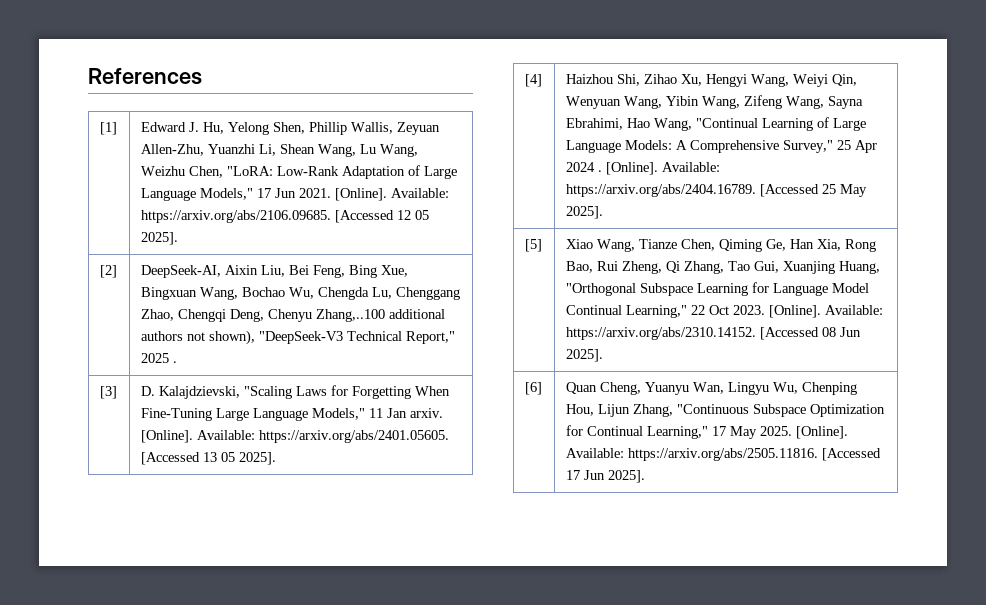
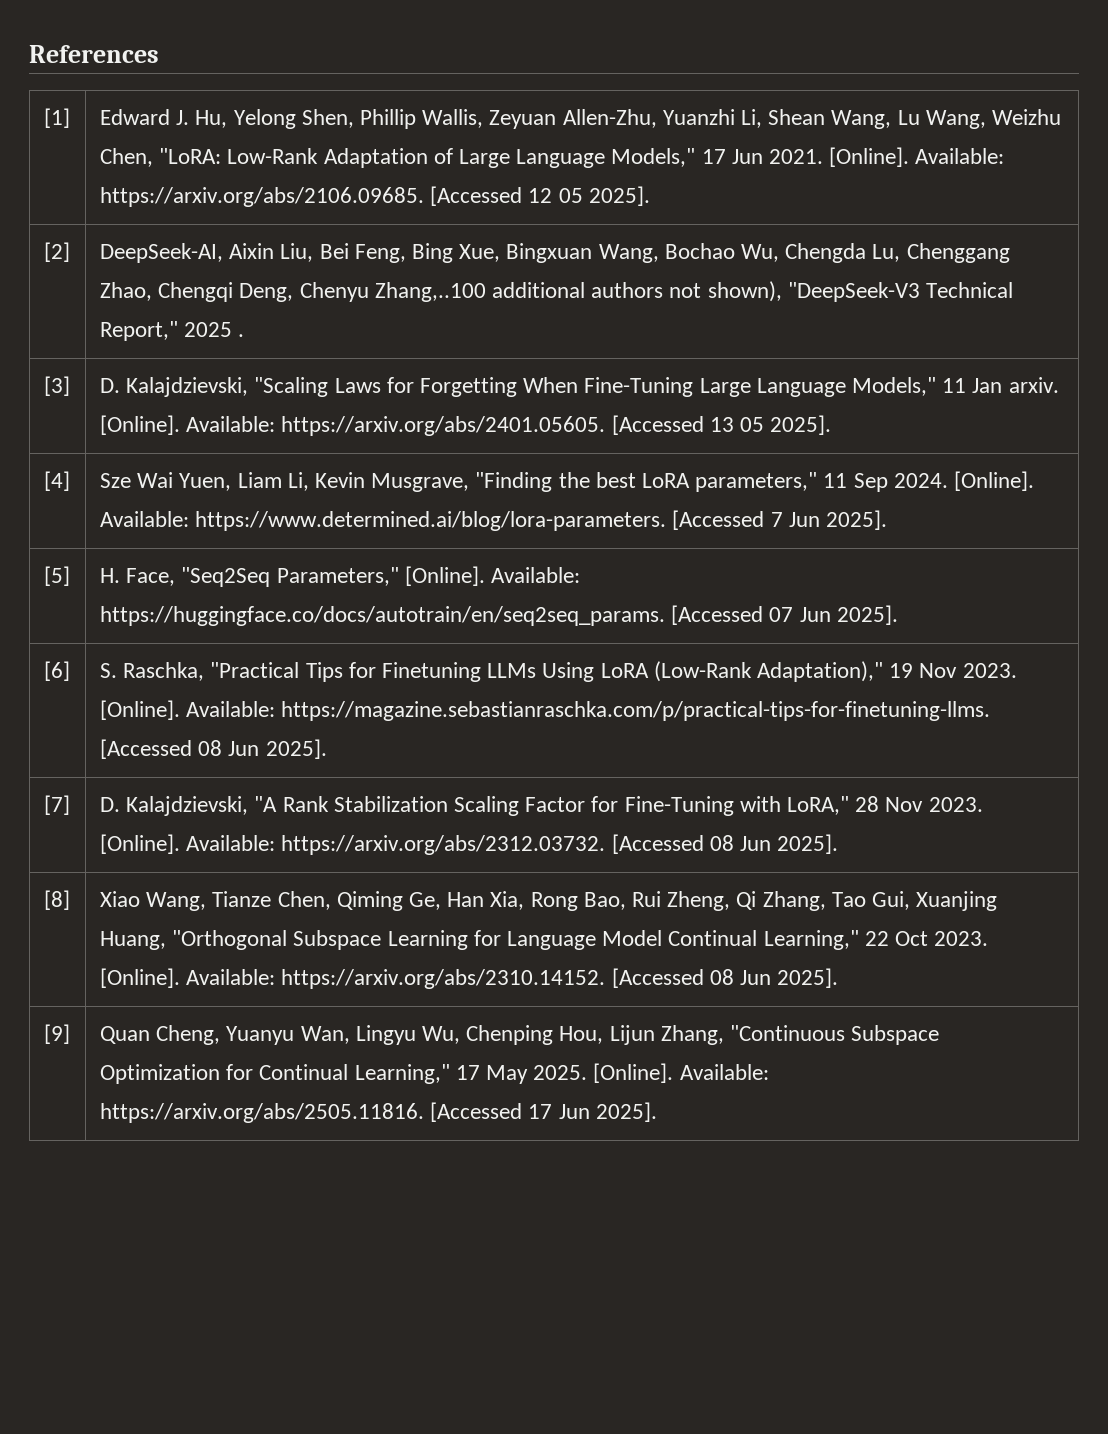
- [4] | Haizhou Shi, Zihao Xu, Hengyi Wang, Weiyi Qin, Wenyuan Wang, Yibin Wang, Zifeng Wang, Sayna Ebrahimi, Hao Wang, "Continual Learning of Large Language Models: A Comprehensive Survey," 25 Apr 2024 . [Online]. Available: https://arxiv.org/abs/2404.16789. [Accessed 25 May 2025].
- [5] | Xiao Wang, Tianze Chen, Qiming Ge, Han Xia, Rong Bao, Rui Zheng, Qi Zhang, Tao Gui, Xuanjing Huang, "Orthogonal Subspace Learning for Language Model Continual Learning," 22 Oct 2023. [Online]. Available: https://arxiv.org/abs/2310.14152. [Accessed 08 Jun 2025].
+ [4] | Sze Wai Yuen, Liam Li, Kevin Musgrave, "Finding the best LoRA parameters," 11 Sep 2024. [Online]. Available: https://www.determined.ai/blog/lora-parameters. [Accessed 7 Jun 2025].
+ [5] | H. Face, "Seq2Seq Parameters," [Online]. Available: https://huggingface.co/docs/autotrain/en/seq2seq_params. [Accessed 07 Jun 2025].
+ [6] | S. Raschka, "Practical Tips for Finetuning LLMs Using LoRA (Low-Rank Adaptation)," 19 Nov 2023. [Online]. Available: https://magazine.sebastianraschka.com/p/practical-tips-for-finetuning-llms. [Accessed 08 Jun 2025].
+ [7] | D. Kalajdzievski, "A Rank Stabilization Scaling Factor for Fine-Tuning with LoRA," 28 Nov 2023. [Online]. Available: https://arxiv.org/abs/2312.03732. [Accessed 08 Jun 2025].
+ [8] | Xiao Wang, Tianze Chen, Qiming Ge, Han Xia, Rong Bao, Rui Zheng, Qi Zhang, Tao Gui, Xuanjing Huang, "Orthogonal Subspace Learning for Language Model Continual Learning," 22 Oct 2023. [Online]. Available: https://arxiv.org/abs/2310.14152. [Accessed 08 Jun 2025].
- [6] | Quan Cheng, Yuanyu Wan, Lingyu Wu, Chenping Hou, Lijun Zhang, "Continuous Subspace Optimization for Continual Learning," 17 May 2025. [Online]. Available: https://arxiv.org/abs/2505.11816. [Accessed 17 Jun 2025].
+ [9] | Quan Cheng, Yuanyu Wan, Lingyu Wu, Chenping Hou, Lijun Zhang, "Continuous Subspace Optimization for Continual Learning," 17 May 2025. [Online]. Available: https://arxiv.org/abs/2505.11816. [Accessed 17 Jun 2025].

